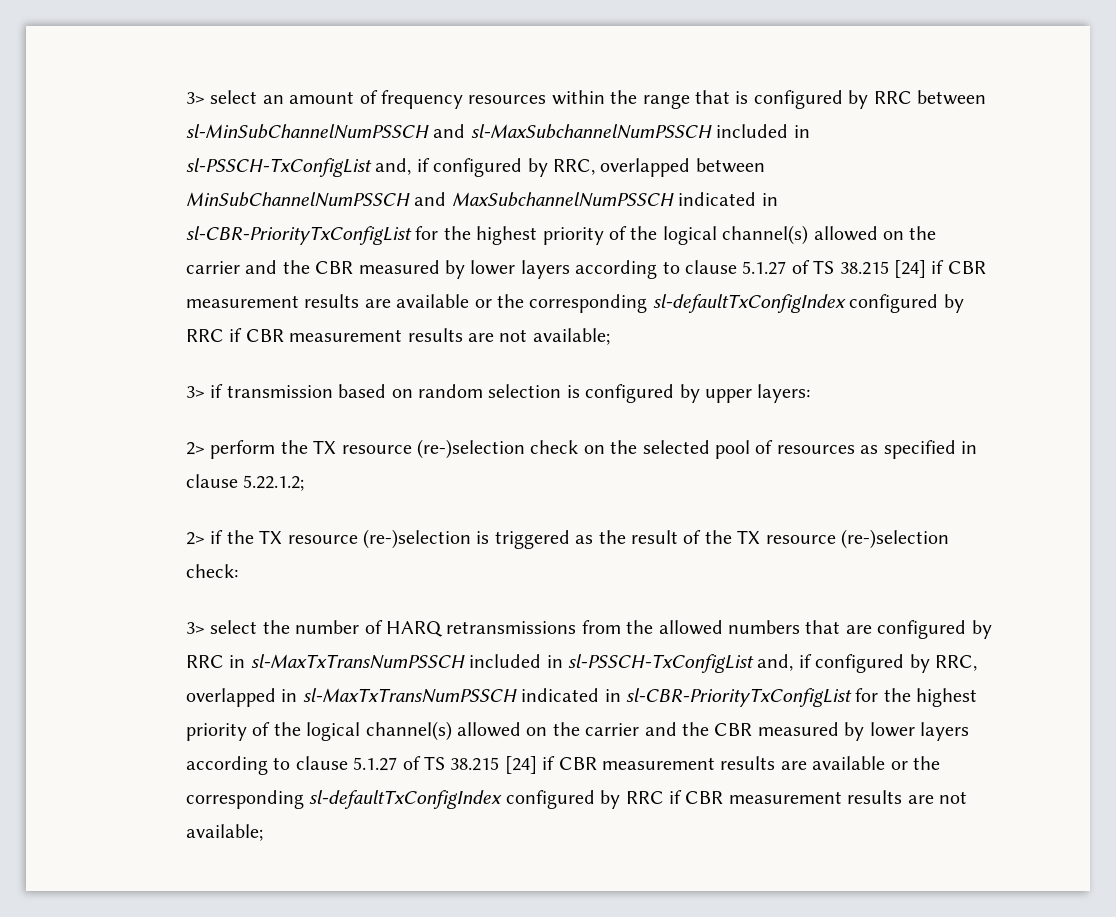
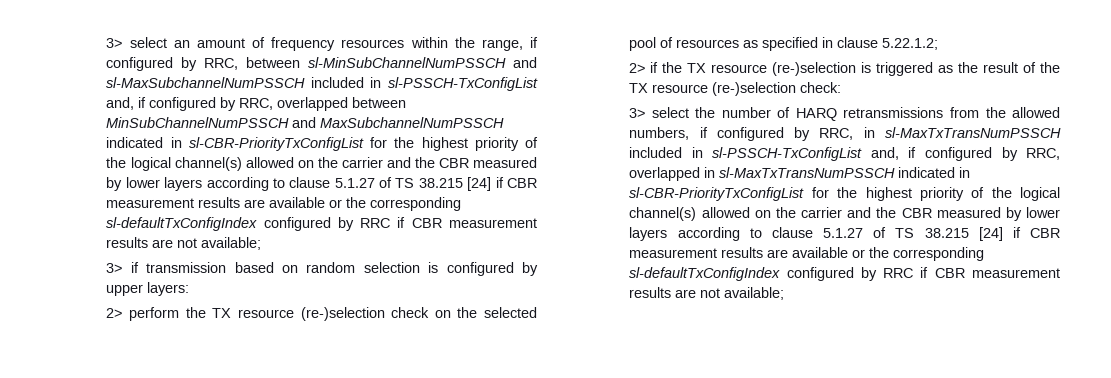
- 3> select an amount of frequency resources within the range that is configured by RRC between sl-MinSubChannelNumPSSCH and sl-MaxSubchannelNumPSSCH included in sl-PSSCH-TxConfigList and, if configured by RRC, overlapped between MinSubChannelNumPSSCH and MaxSubchannelNumPSSCH indicated in sl-CBR-PriorityTxConfigList for the highest priority of the logical channel(s) allowed on the carrier and the CBR measured by lower layers according to clause 5.1.27 of TS 38.215 [24] if CBR measurement results are available or the corresponding sl-defaultTxConfigIndex configured by RRC if CBR measurement results are not available;
+ 3> select an amount of frequency resources within the range, if configured by RRC, between sl-MinSubChannelNumPSSCH and sl-MaxSubchannelNumPSSCH included in sl-PSSCH-TxConfigList and, if configured by RRC, overlapped between MinSubChannelNumPSSCH and MaxSubchannelNumPSSCH indicated in sl-CBR-PriorityTxConfigList for the highest priority of the logical channel(s) allowed on the carrier and the CBR measured by lower layers according to clause 5.1.27 of TS 38.215 [24] if CBR measurement results are available or the corresponding sl-defaultTxConfigIndex configured by RRC if CBR measurement results are not available;
- 3> select the number of HARQ retransmissions from the allowed numbers that are configured by RRC in sl-MaxTxTransNumPSSCH included in sl-PSSCH-TxConfigList and, if configured by RRC, overlapped in sl-MaxTxTransNumPSSCH indicated in sl-CBR-PriorityTxConfigList for the highest priority of the logical channel(s) allowed on the carrier and the CBR measured by lower layers according to clause 5.1.27 of TS 38.215 [24] if CBR measurement results are available or the corresponding sl-defaultTxConfigIndex configured by RRC if CBR measurement results are not available;
+ 3> select the number of HARQ retransmissions from the allowed numbers, if configured by RRC, in sl-MaxTxTransNumPSSCH included in sl-PSSCH-TxConfigList and, if configured by RRC, overlapped in sl-MaxTxTransNumPSSCH indicated in sl-CBR-PriorityTxConfigList for the highest priority of the logical channel(s) allowed on the carrier and the CBR measured by lower layers according to clause 5.1.27 of TS 38.215 [24] if CBR measurement results are available or the corresponding sl-defaultTxConfigIndex configured by RRC if CBR measurement results are not available;

